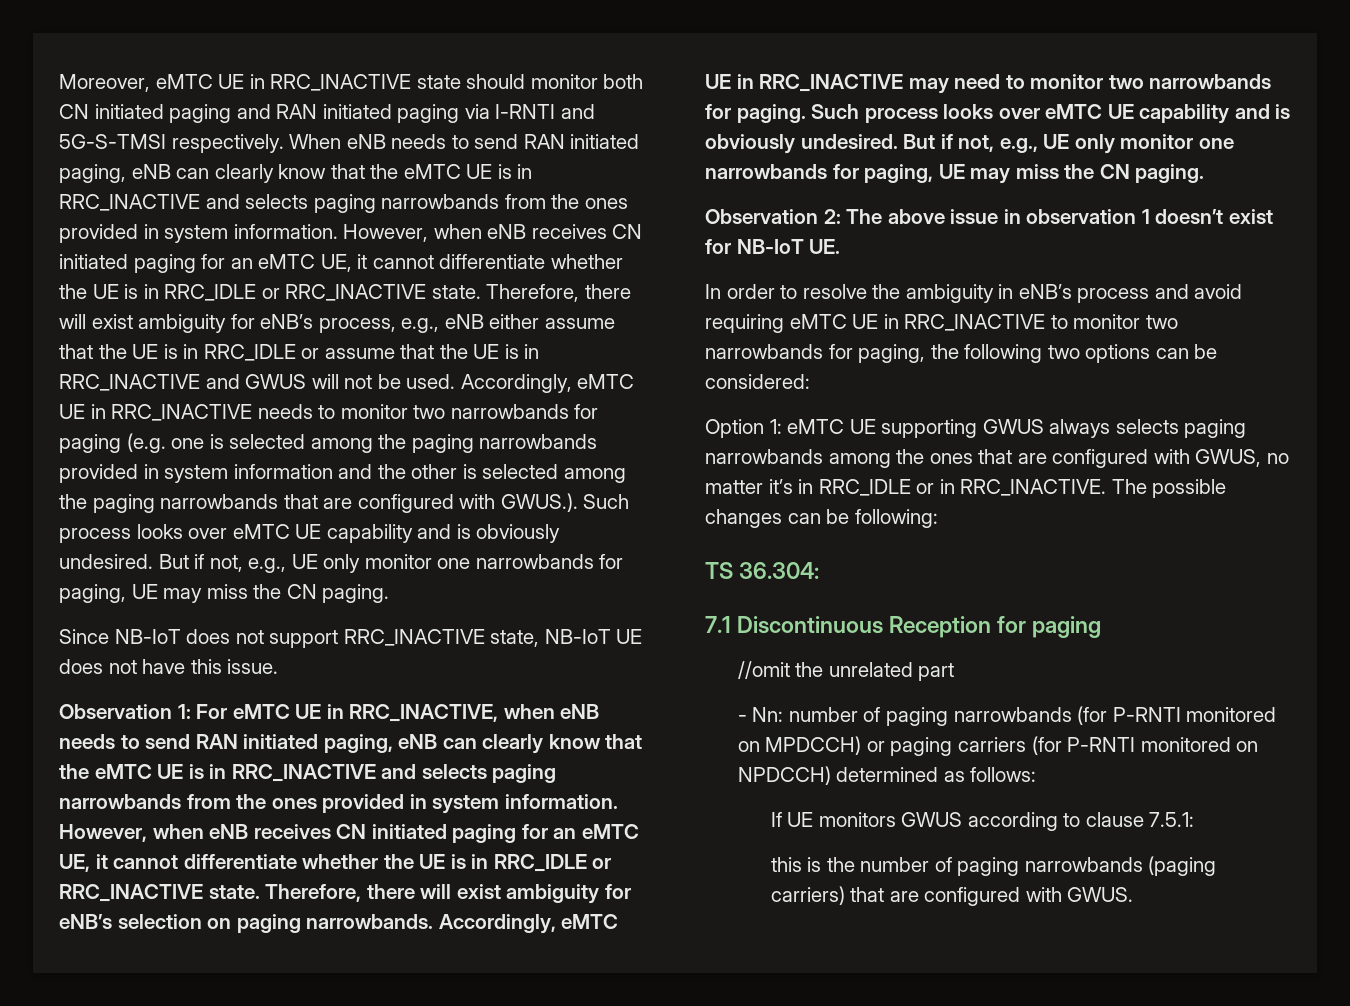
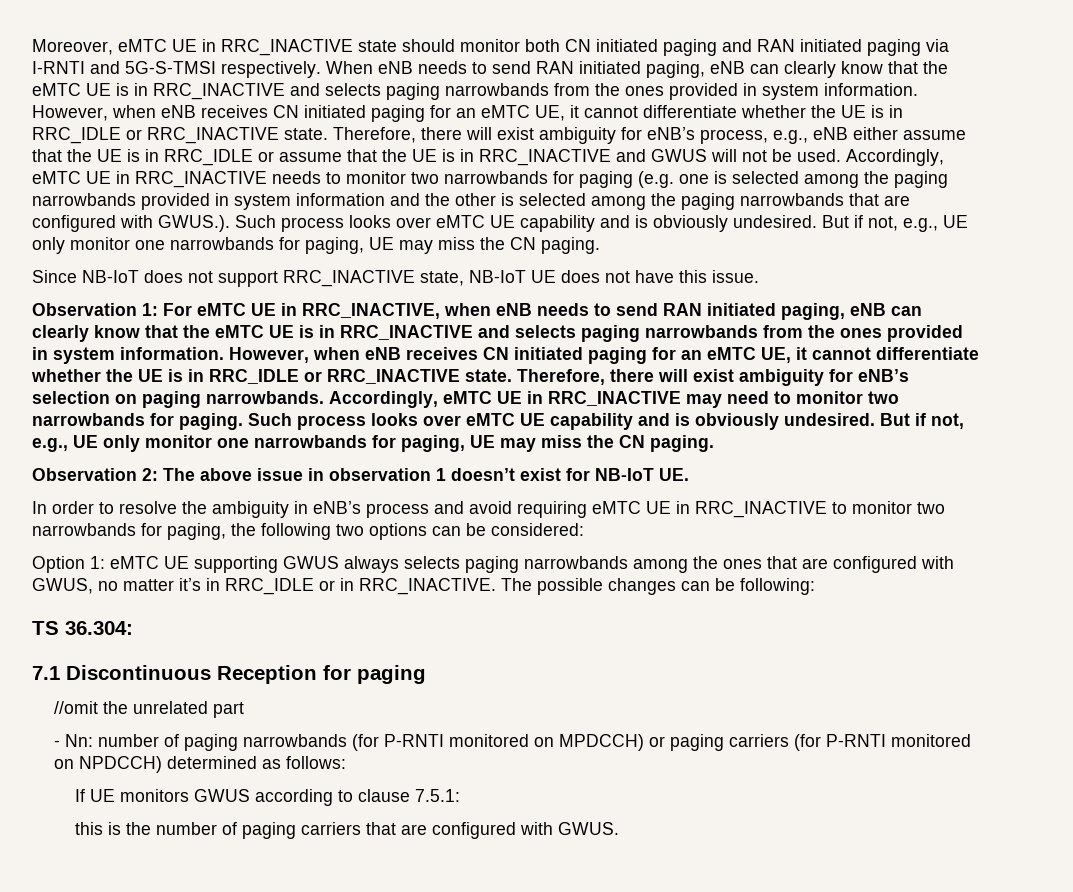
- this is the number of paging narrowbands (paging carriers) that are configured with GWUS.
+ this is the number of paging carriers that are configured with GWUS.

